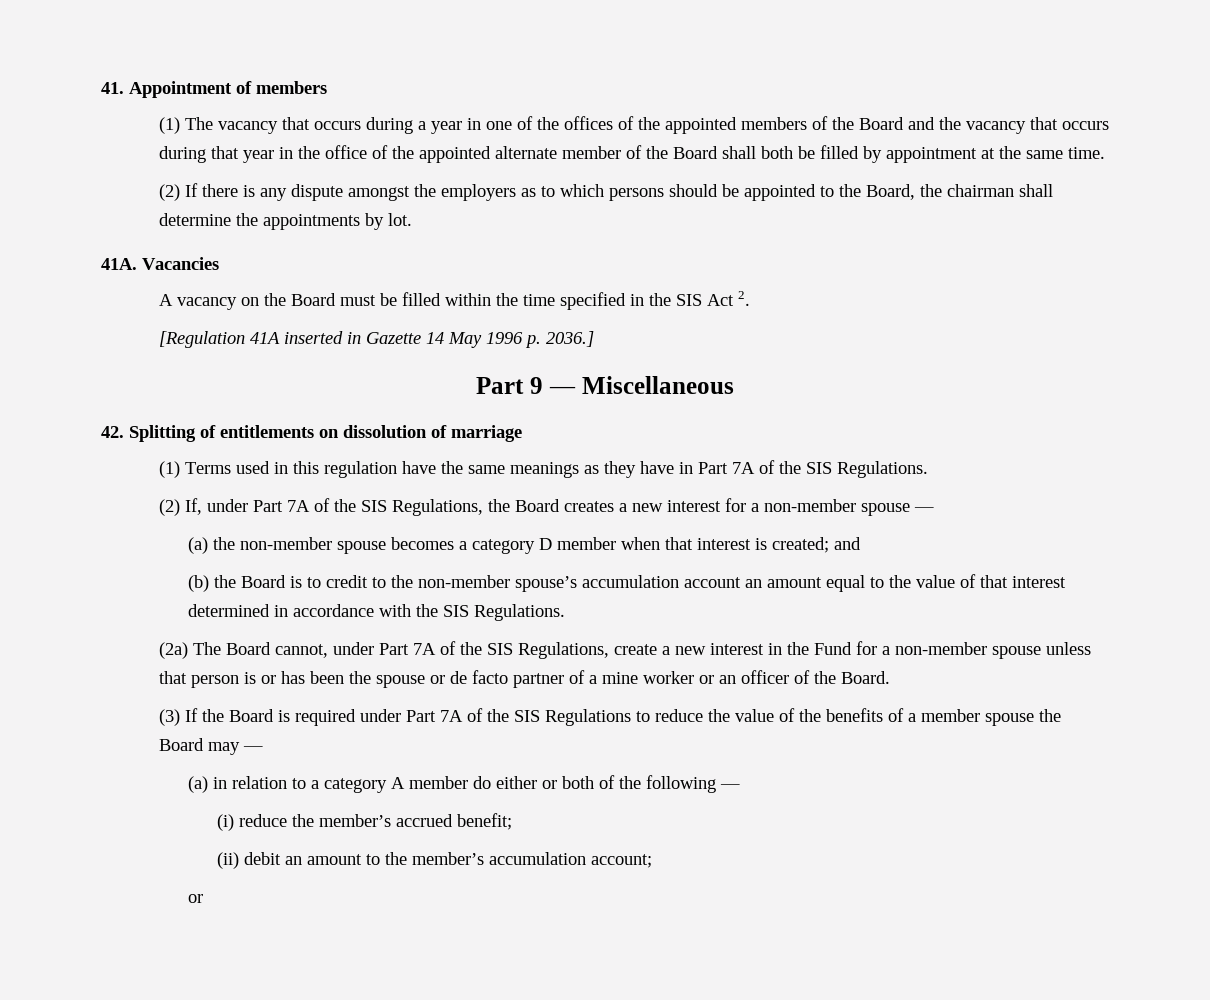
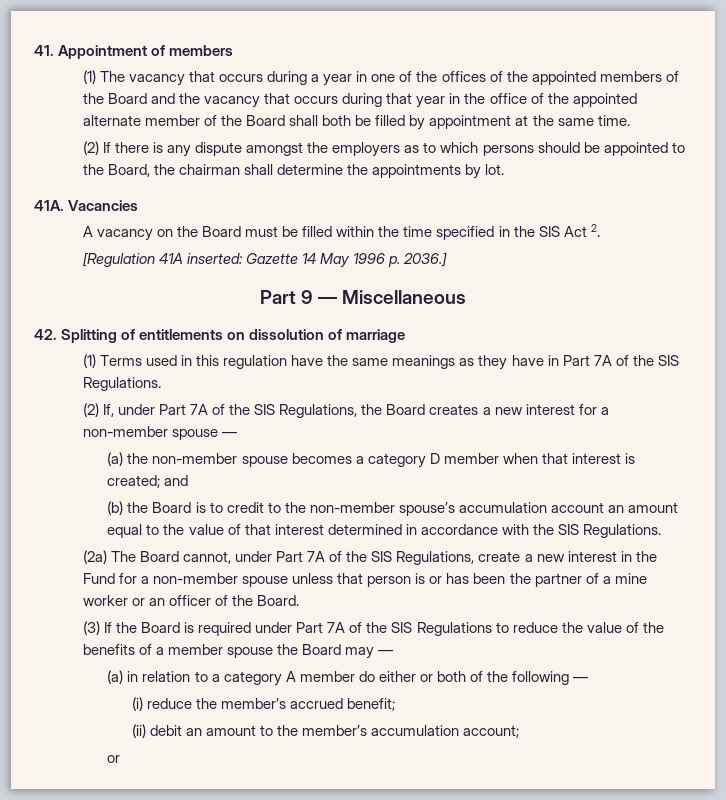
- [Regulation 41A inserted in Gazette 14 May 1996 p. 2036.]
+ [Regulation 41A inserted: Gazette 14 May 1996 p. 2036.]
- (2a) The Board cannot, under Part 7A of the SIS Regulations, create a new interest in the Fund for a non-member spouse unless that person is or has been the spouse or de facto partner of a mine worker or an officer of the Board.
+ (2a) The Board cannot, under Part 7A of the SIS Regulations, create a new interest in the Fund for a non-member spouse unless that person is or has been the partner of a mine worker or an officer of the Board.

